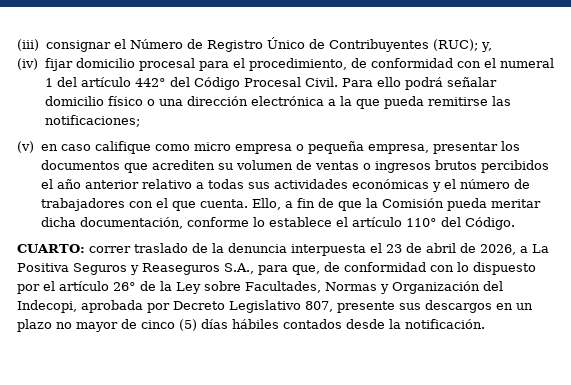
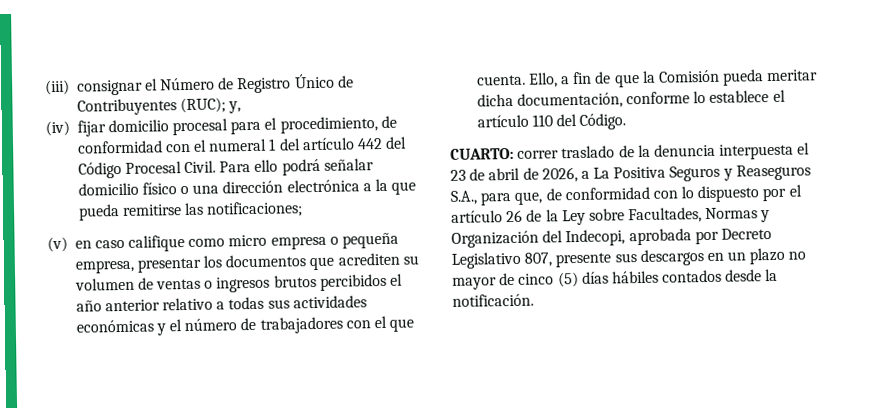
- (iv) fijar domicilio procesal para el procedimiento, de conformidad con el numeral 1 del artículo 442° del Código Procesal Civil.
+ (iv) fijar domicilio procesal para el procedimiento, de conformidad con el numeral 1 del artículo 442 del Código Procesal Civil.
- Ello, a fin de que la Comisión pueda meritar dicha documentación, conforme lo establece el artículo 110° del Código.
+ Ello, a fin de que la Comisión pueda meritar dicha documentación, conforme lo establece el artículo 110 del Código.
- correr traslado de la denuncia interpuesta el 23 de abril de 2026, a La Positiva Seguros y Reaseguros S.A., para que, de conformidad con lo dispuesto por el artículo 26° de la Ley sobre Facultades, Normas y Organización del Indecopi, aprobada por Decreto Legislativo 807, presente sus descargos en un plazo no mayor de cinco (5) días hábiles contados desde la notificación.
+ correr traslado de la denuncia interpuesta el 23 de abril de 2026, a La Positiva Seguros y Reaseguros S.A., para que, de conformidad con lo dispuesto por el artículo 26 de la Ley sobre Facultades, Normas y Organización del Indecopi, aprobada por Decreto Legislativo 807, presente sus descargos en un plazo no mayor de cinco (5) días hábiles contados desde la notificación.

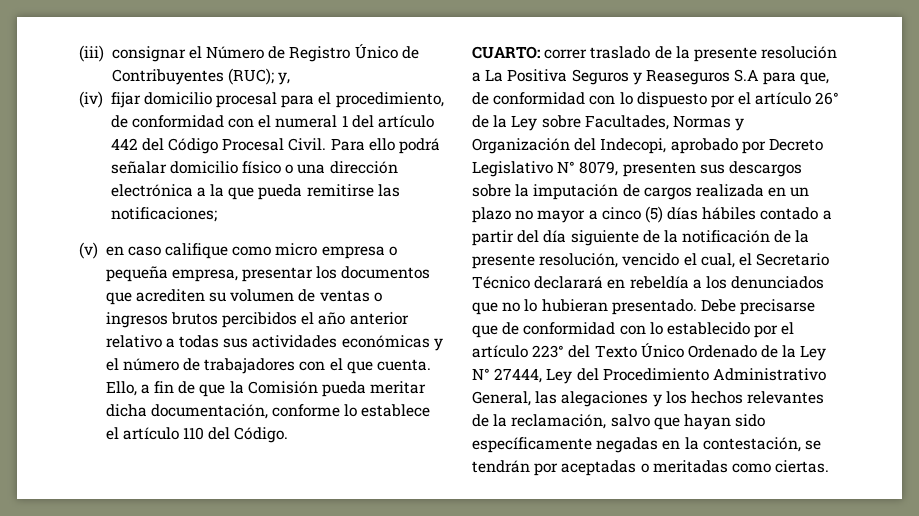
- CUARTO: correr traslado de la denuncia interpuesta el 23 de abril de 2026, a La Positiva Seguros y Reaseguros S.A., para que, de conformidad con lo dispuesto por el artículo 26 de la Ley sobre Facultades, Normas y Organización del Indecopi, aprobada por Decreto Legislativo 807, presente sus descargos en un plazo no mayor de cinco (5) días hábiles contados desde la notificación.
+ CUARTO: correr traslado de la presente resolución a La Positiva Seguros y Reaseguros S.A para que, de conformidad con lo dispuesto por el artículo 26° de la Ley sobre Facultades, Normas y Organización del Indecopi, aprobado por Decreto Legislativo N° 8079, presenten sus descargos sobre la imputación de cargos realizada en un plazo no mayor a cinco (5) días hábiles contado a partir del día siguiente de la notificación de la presente resolución, vencido el cual, el Secretario Técnico declarará en rebeldía a los denunciados que no lo hubieran presentado. Debe precisarse que de conformidad con lo establecido por el artículo 223° del Texto Único Ordenado de la Ley N° 27444, Ley del Procedimiento Administrativo General, las alegaciones y los hechos relevantes de la reclamación, salvo que hayan sido específicamente negadas en la contestación, se tendrán por aceptadas o meritadas como ciertas.

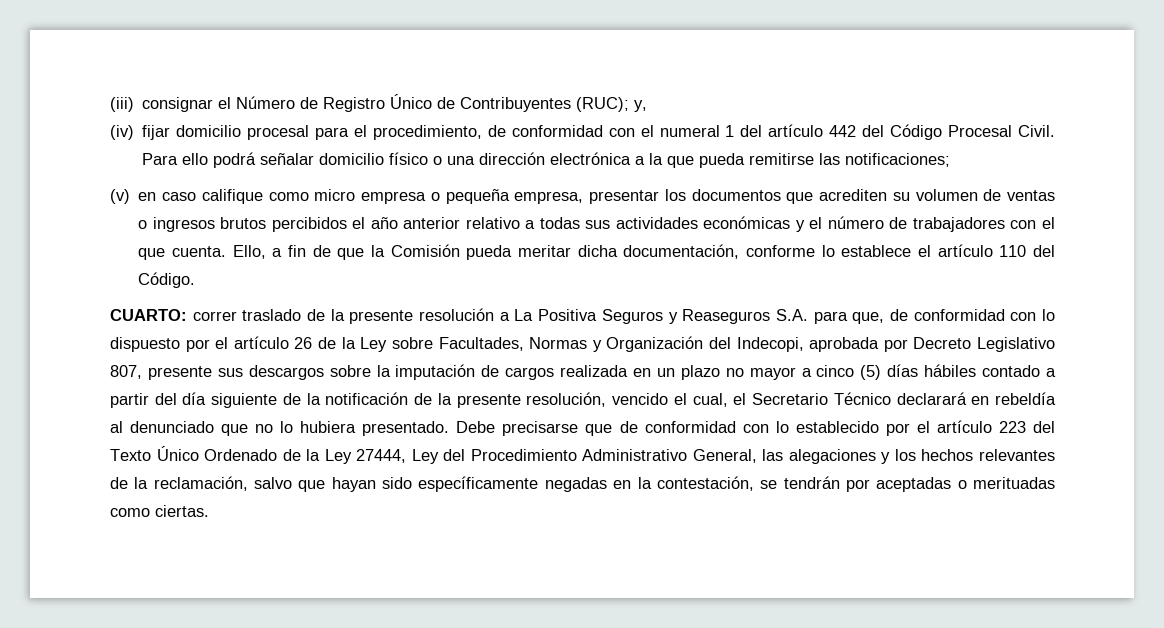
- correr traslado de la presente resolución a La Positiva Seguros y Reaseguros S.A para que, de conformidad con lo dispuesto por el artículo 26° de la Ley sobre Facultades, Normas y Organización del Indecopi, aprobado por Decreto Legislativo N° 8079, presenten sus descargos sobre la imputación de cargos realizada en un plazo no mayor a cinco (5) días hábiles contado a partir del día siguiente de la notificación de la presente resolución, vencido el cual, el Secretario Técnico declarará en rebeldía a los denunciados que no lo hubieran presentado.
+ correr traslado de la presente resolución a La Positiva Seguros y Reaseguros S.A. para que, de conformidad con lo dispuesto por el artículo 26 de la Ley sobre Facultades, Normas y Organización del Indecopi, aprobada por Decreto Legislativo 807, presente sus descargos sobre la imputación de cargos realizada en un plazo no mayor a cinco (5) días hábiles contado a partir del día siguiente de la notificación de la presente resolución, vencido el cual, el Secretario Técnico declarará en rebeldía al denunciado que no lo hubiera presentado.
- Debe precisarse que de conformidad con lo establecido por el artículo 223° del Texto Único Ordenado de la Ley N° 27444, Ley del Procedimiento Administrativo General, las alegaciones y los hechos relevantes de la reclamación, salvo que hayan sido específicamente negadas en la contestación, se tendrán por aceptadas o meritadas como ciertas.
+ Debe precisarse que de conformidad con lo establecido por el artículo 223 del Texto Único Ordenado de la Ley 27444, Ley del Procedimiento Administrativo General, las alegaciones y los hechos relevantes de la reclamación, salvo que hayan sido específicamente negadas en la contestación, se tendrán por aceptadas o merituadas como ciertas.

